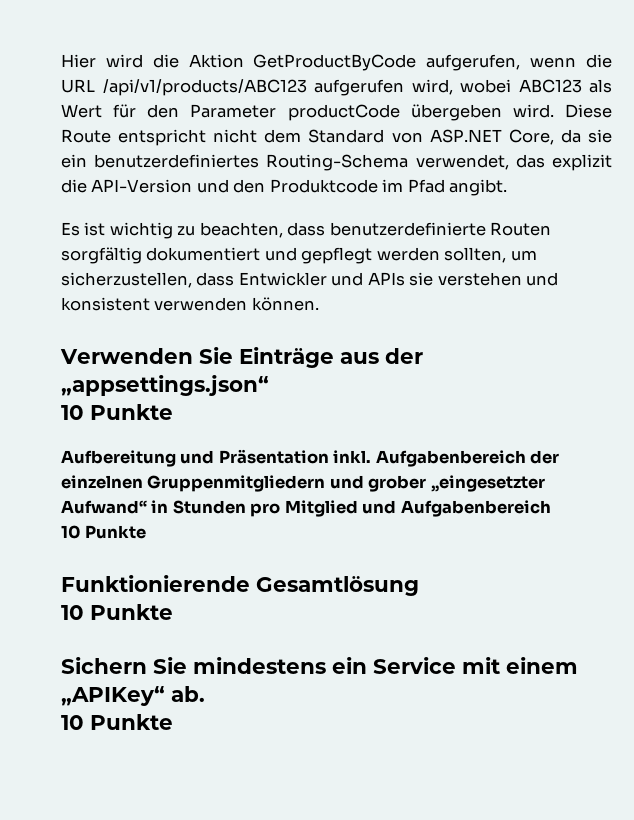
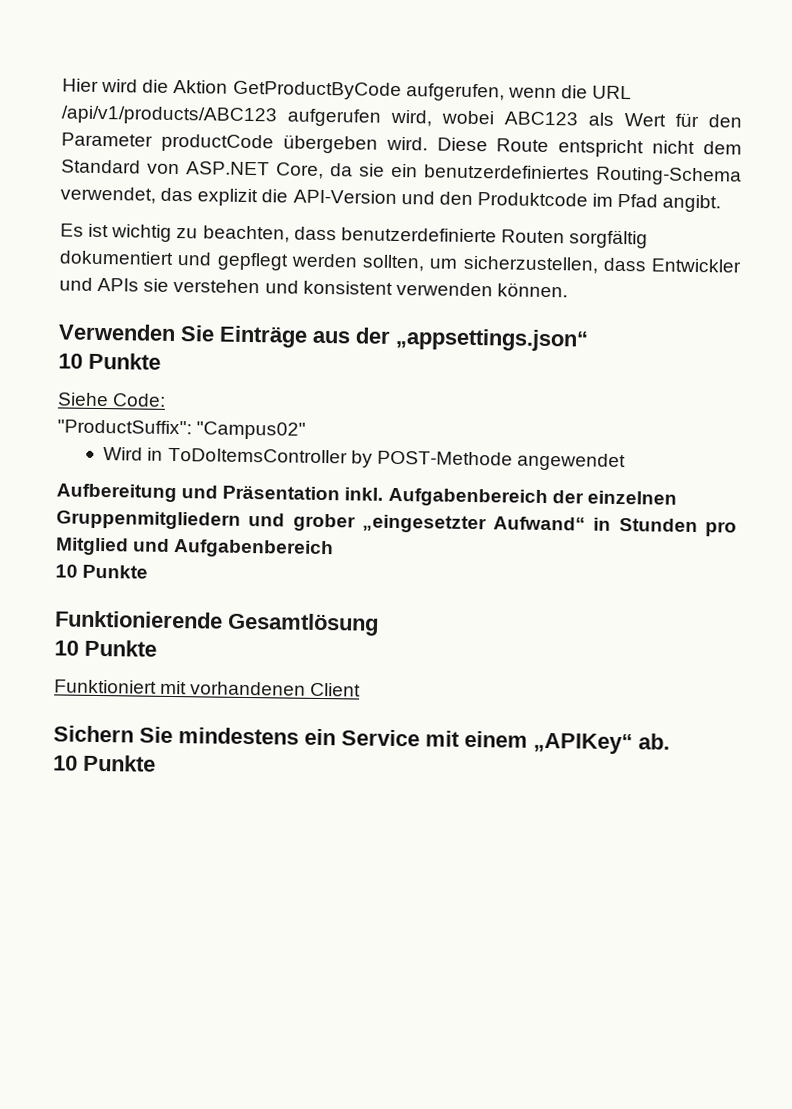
+ Siehe Code:
+ "ProductSuffix": "Campus02"
+ Wird in ToDoItemsController by POST-Methode angewendet
+ Funktioniert mit vorhandenen Client

